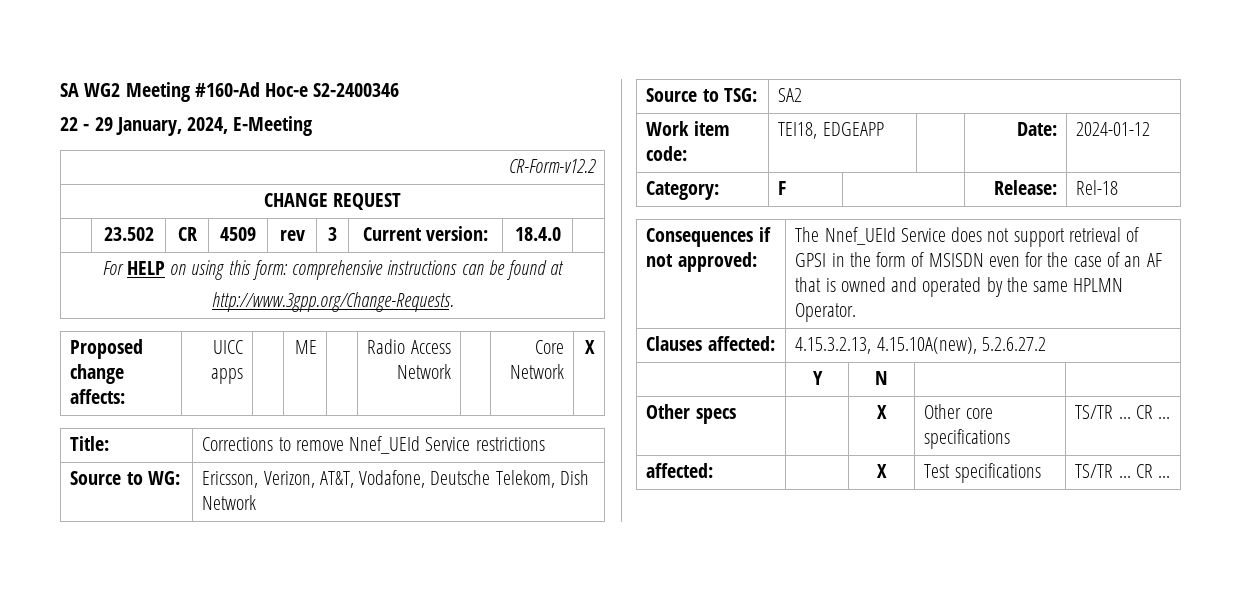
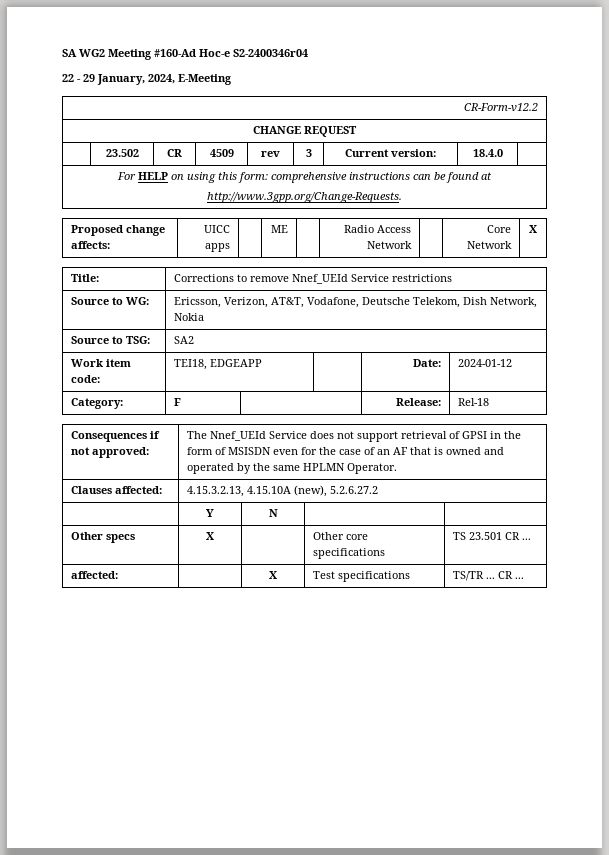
- SA WG2 Meeting #160-Ad Hoc-e S2-2400346
+ SA WG2 Meeting #160-Ad Hoc-e S2-2400346r04
- Source to WG: | Ericsson, Verizon, AT&T, Vodafone, Deutsche Telekom, Dish Network
+ Source to WG: | Ericsson, Verizon, AT&T, Vodafone, Deutsche Telekom, Dish Network, Nokia
- Clauses affected: | 4.15.3.2.13, 4.15.10A(new), 5.2.6.27.2
+ Clauses affected: | 4.15.3.2.13, 4.15.10A (new), 5.2.6.27.2
- Other specs | | X | Other core specifications | TS/TR ... CR ...
+ Other specs | X | | Other core specifications | TS 23.501 CR ...

